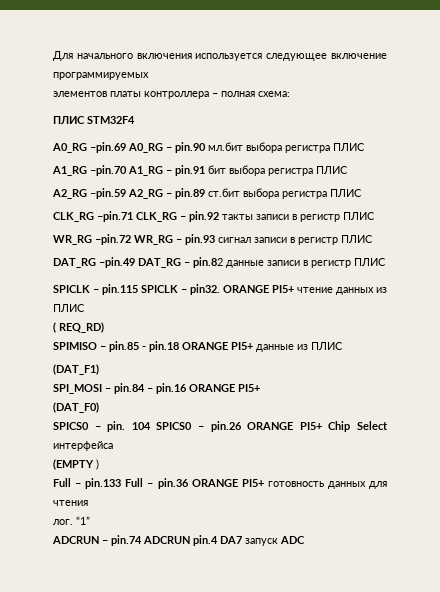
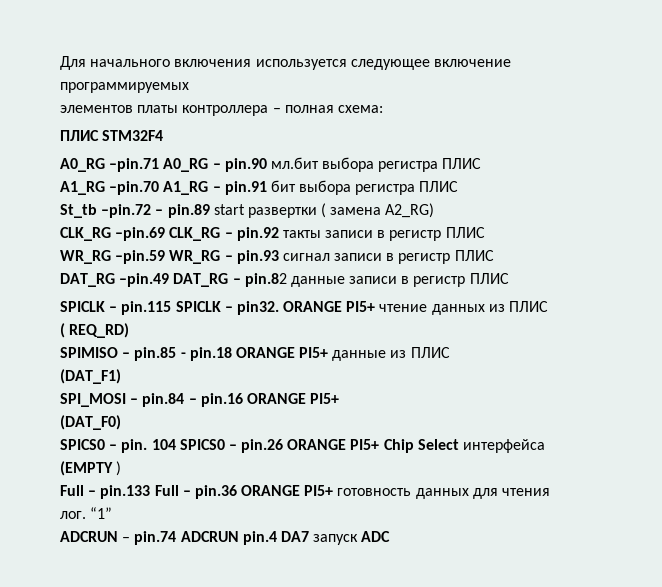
- A0_RG –pin.69 A0_RG – pin.90 мл.бит выбора регистра ПЛИС
+ A0_RG –pin.71 A0_RG – pin.90 мл.бит выбора регистра ПЛИС
- A2_RG –pin.59 A2_RG – pin.89 ст.бит выбора регистра ПЛИС
- CLK_RG –pin.71 CLK_RG – pin.92 такты записи в регистр ПЛИС
+ St_tb –pin.72 – pin.89 start развертки ( замена A2_RG)
+ CLK_RG –pin.69 CLK_RG – pin.92 такты записи в регистр ПЛИС
- WR_RG –pin.72 WR_RG – pin.93 сигнал записи в регистр ПЛИС
+ WR_RG –pin.59 WR_RG – pin.93 сигнал записи в регистр ПЛИС

